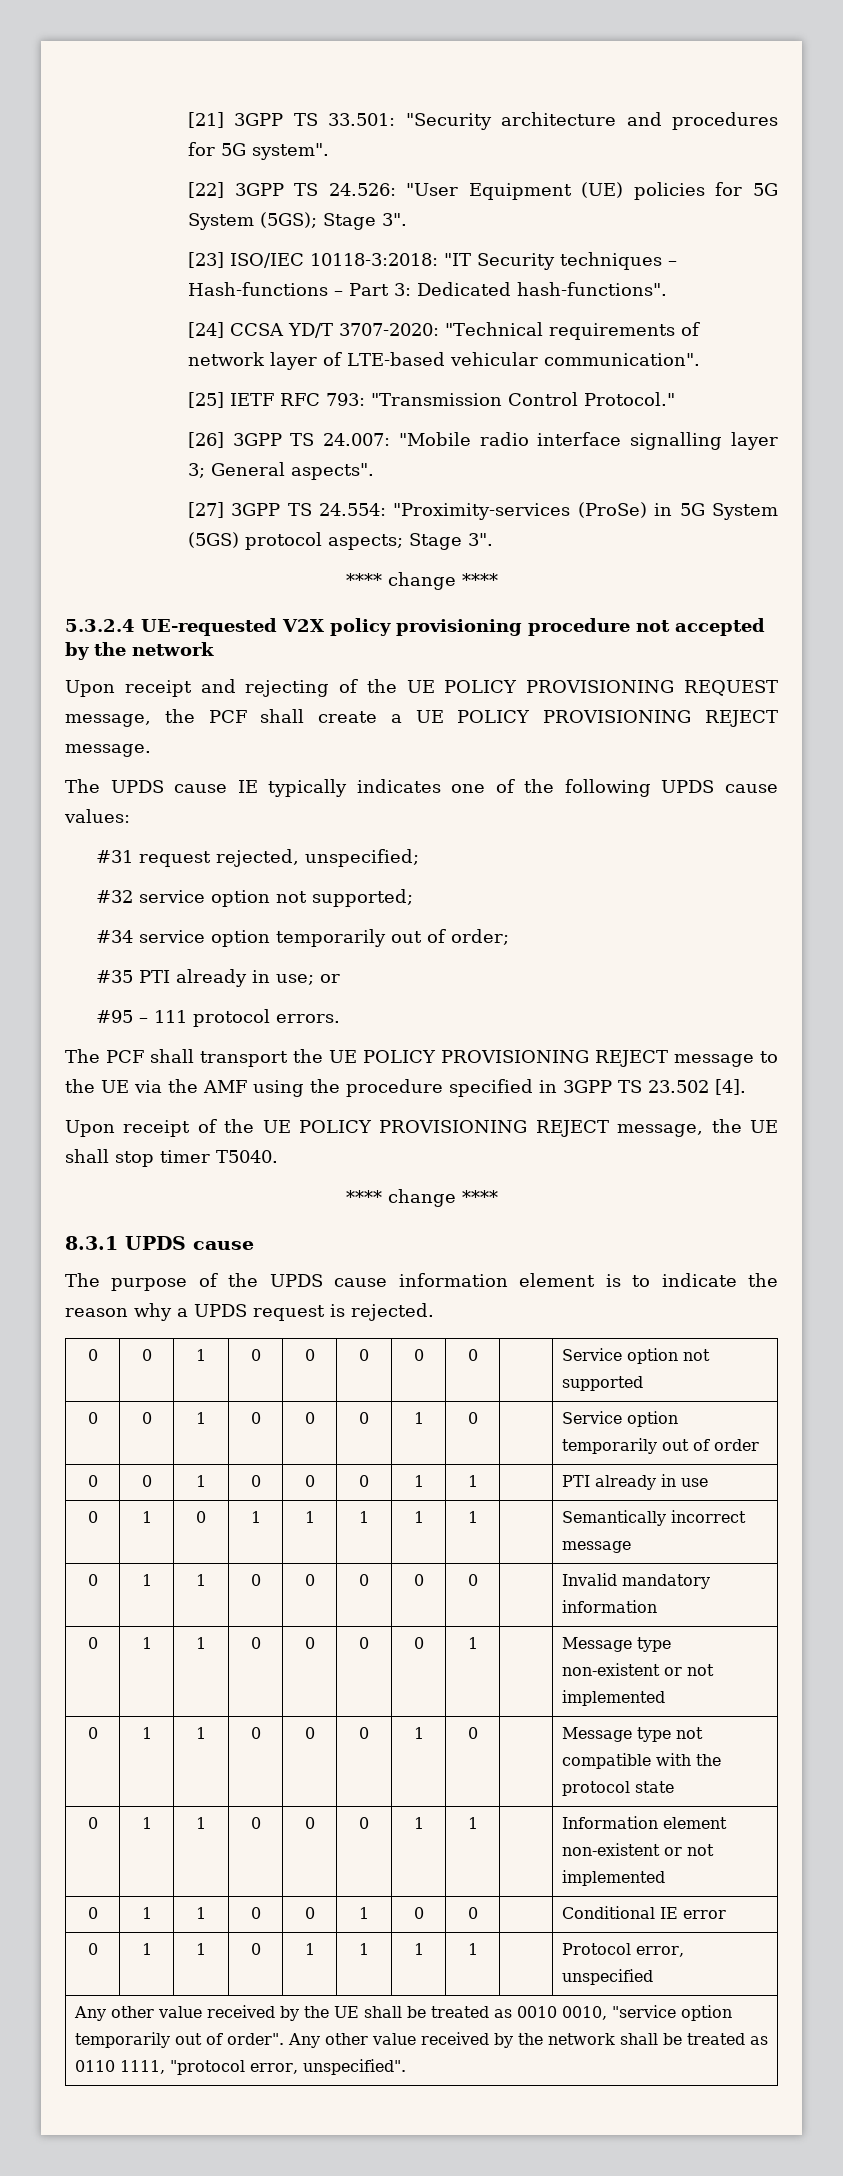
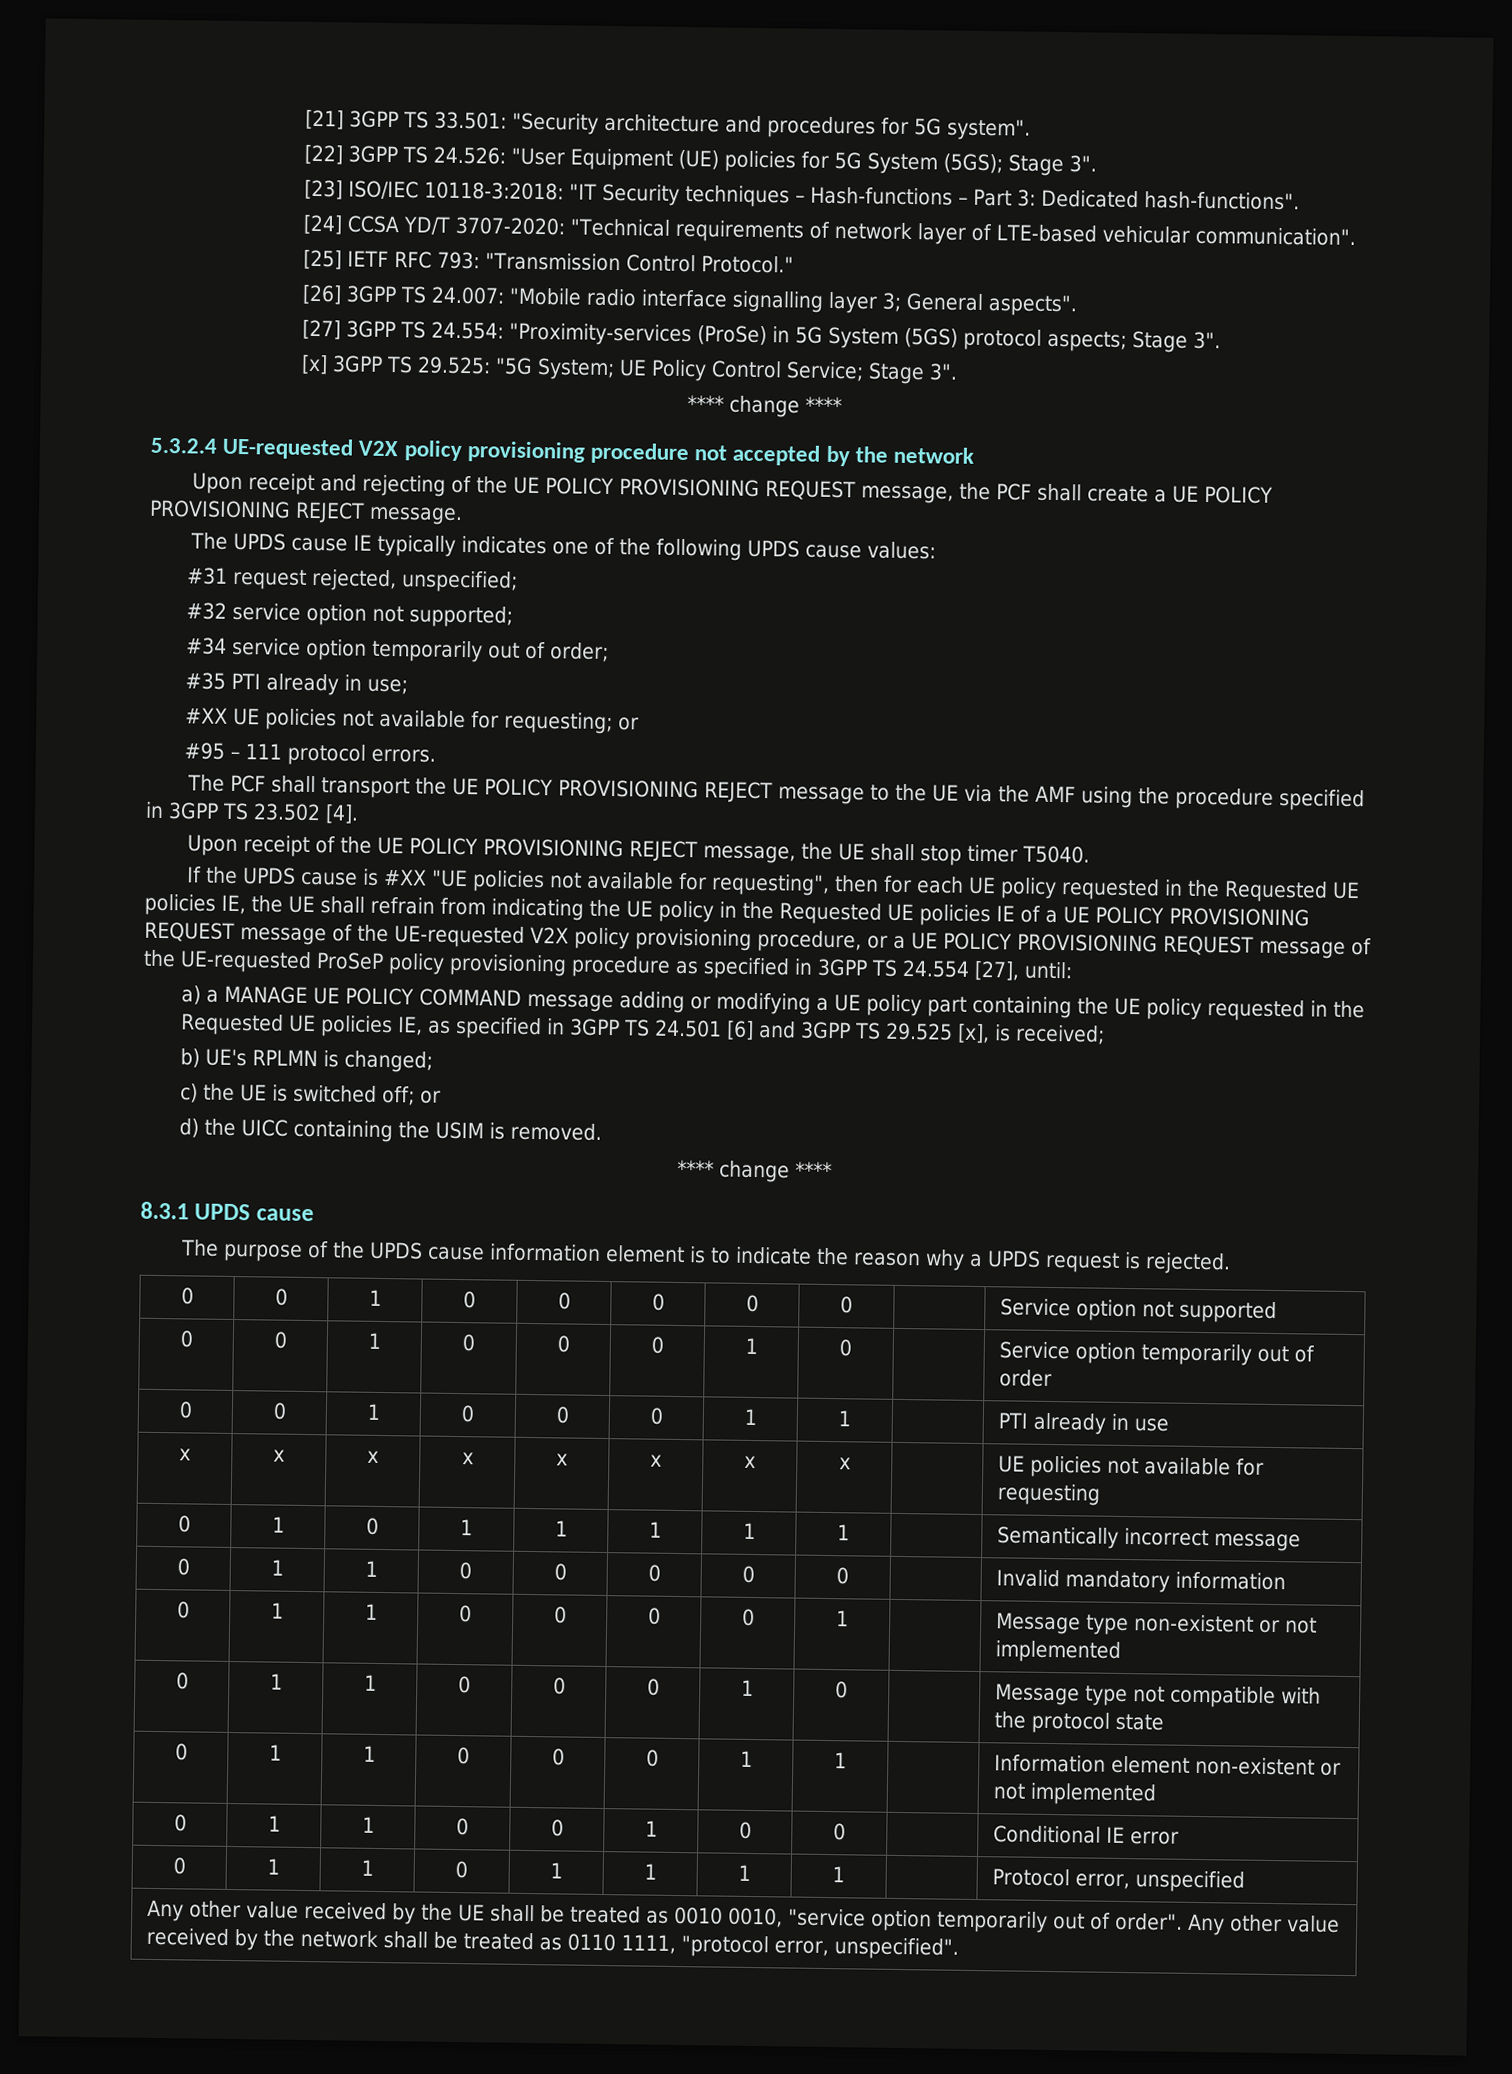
+ [x] 3GPP TS 29.525: "5G System; UE Policy Control Service; Stage 3".
- #35 PTI already in use; or
+ #35 PTI already in use;
+ #XX UE policies not available for requesting; or
+ If the UPDS cause is #XX "UE policies not available for requesting", then for each UE policy requested in the Requested UE policies IE, the UE shall refrain from indicating the UE policy in the Requested UE policies IE of a UE POLICY PROVISIONING REQUEST message of the UE-requested V2X policy provisioning procedure, or a UE POLICY PROVISIONING REQUEST message of the UE-requested ProSeP policy provisioning procedure as specified in 3GPP TS 24.554 [27], until:
+ a) a MANAGE UE POLICY COMMAND message adding or modifying a UE policy part containing the UE policy requested in the Requested UE policies IE, as specified in 3GPP TS 24.501 [6] and 3GPP TS 29.525 [x], is received;
+ b) UE's RPLMN is changed;
+ c) the UE is switched off; or
+ d) the UICC containing the USIM is removed.
+ x | x | x | x | x | x | x | x | | UE policies not available for requesting

